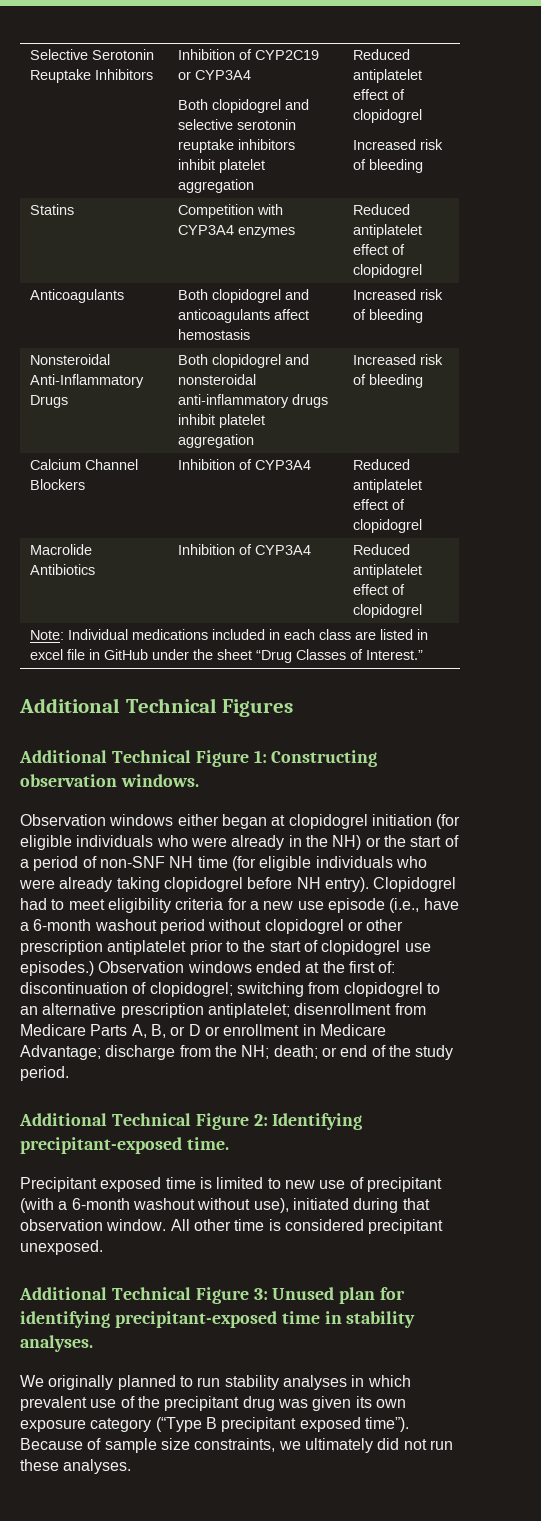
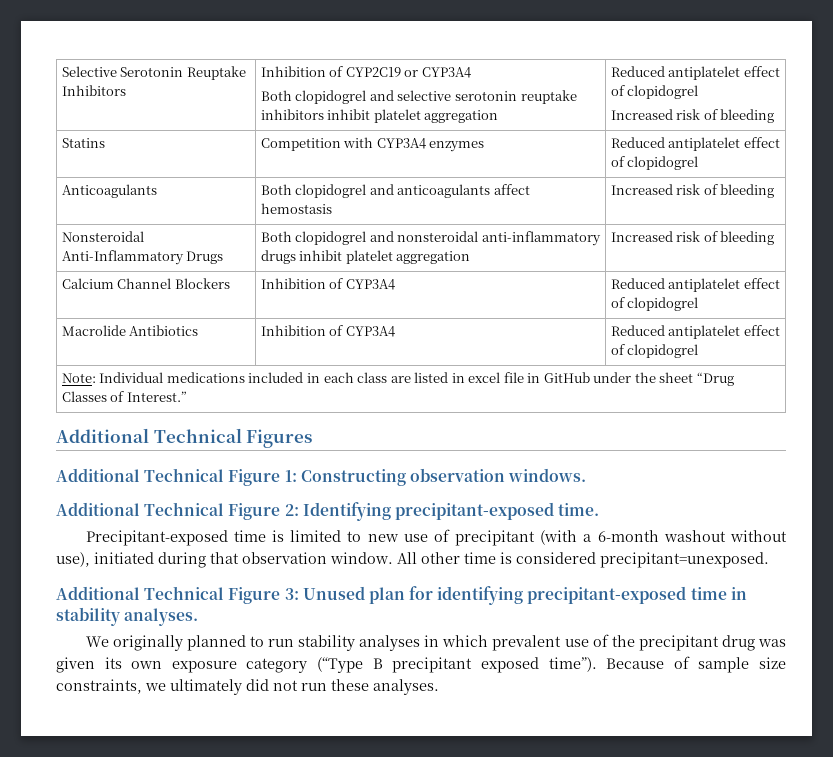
- Observation windows either began at clopidogrel initiation (for eligible individuals who were already in the NH) or the start of a period of non-SNF NH time (for eligible individuals who were already taking clopidogrel before NH entry). Clopidogrel had to meet eligibility criteria for a new use episode (i.e., have a 6-month washout period without clopidogrel or other prescription antiplatelet prior to the start of clopidogrel use episodes.) Observation windows ended at the first of: discontinuation of clopidogrel; switching from clopidogrel to an alternative prescription antiplatelet; disenrollment from Medicare Parts A, B, or D or enrollment in Medicare Advantage; discharge from the NH; death; or end of the study period.
- Precipitant exposed time is limited to new use of precipitant (with a 6-month washout without use), initiated during that observation window.
+ Precipitant-exposed time is limited to new use of precipitant (with a 6-month washout without use), initiated during that observation window.
- All other time is considered precipitant unexposed.
+ All other time is considered precipitant=unexposed.

